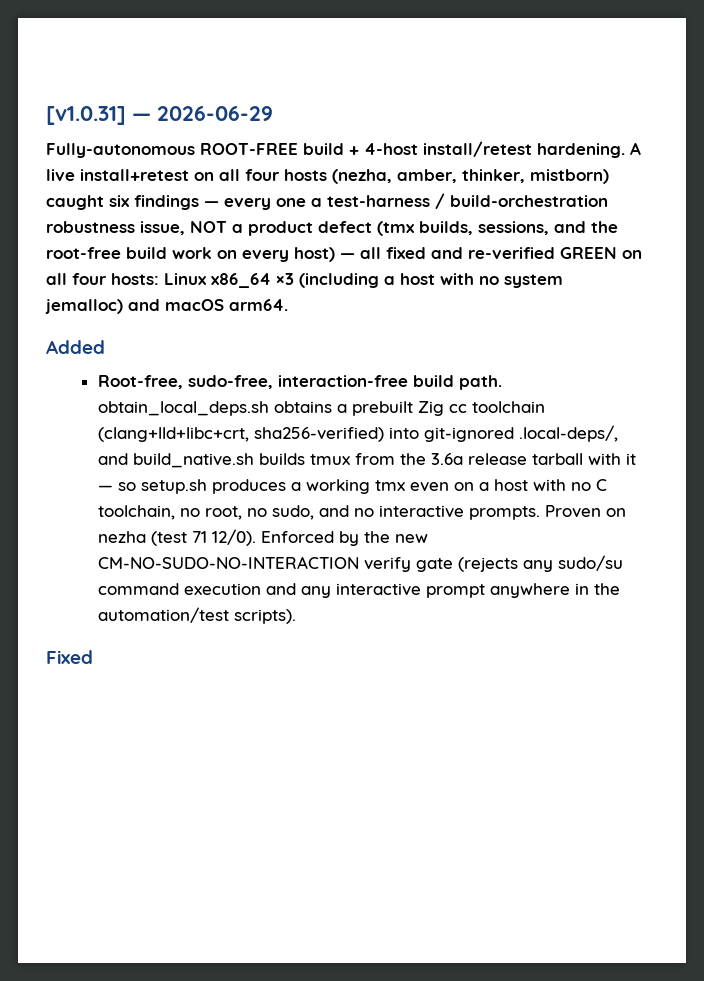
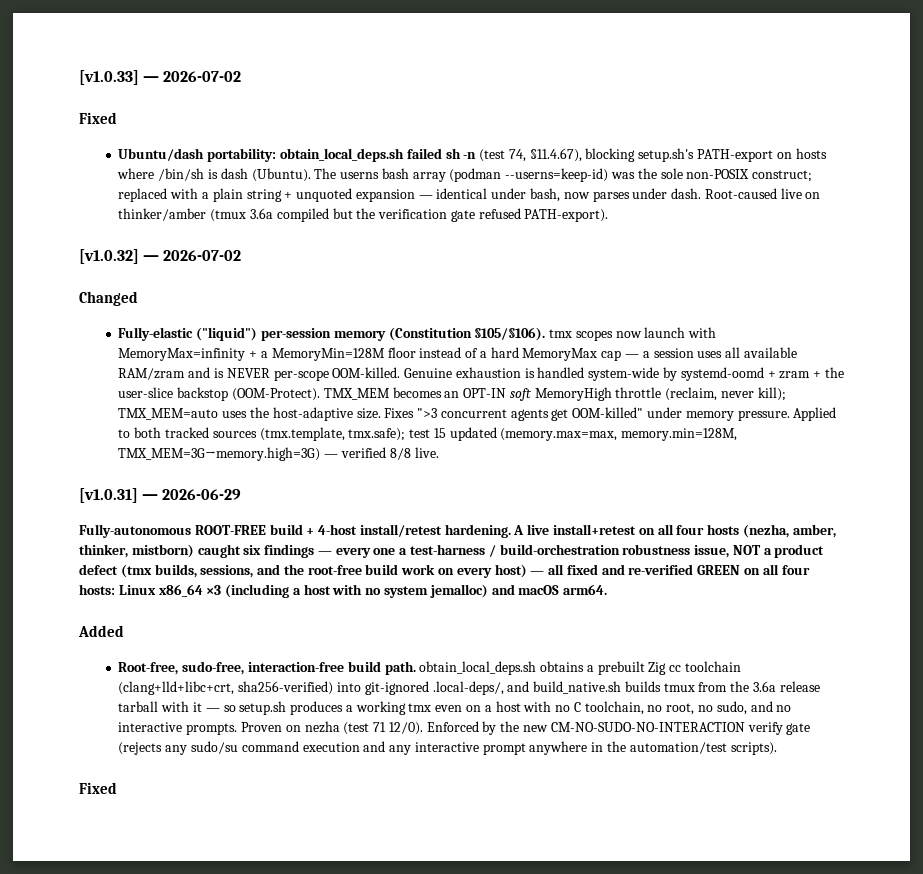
+ [v1.0.33] — 2026-07-02
+ Fixed
+ Ubuntu/dash portability: obtain_local_deps.sh failed sh -n (test 74, §11.4.67), blocking setup.sh's PATH-export on hosts where /bin/sh is dash (Ubuntu). The userns bash array (podman --userns=keep-id) was the sole non-POSIX construct; replaced with a plain string + unquoted expansion — identical under bash, now parses under dash. Root-caused live on thinker/amber (tmux 3.6a compiled but the verification gate refused PATH-export).
+ [v1.0.32] — 2026-07-02
+ Changed
+ Fully-elastic ("liquid") per-session memory (Constitution §105/§106). tmx scopes now launch with MemoryMax=infinity + a MemoryMin=128M floor instead of a hard MemoryMax cap — a session uses all available RAM/zram and is NEVER per-scope OOM-killed. Genuine exhaustion is handled system-wide by systemd-oomd + zram + the user-slice backstop (OOM-Protect). TMX_MEM becomes an OPT-IN soft MemoryHigh throttle (reclaim, never kill); TMX_MEM=auto uses the host-adaptive size. Fixes ">3 concurrent agents get OOM-killed" under memory pressure. Applied to both tracked sources (tmx.template, tmx.safe); test 15 updated (memory.max=max, memory.min=128M, TMX_MEM=3G→memory.high=3G) — verified 8/8 live.

